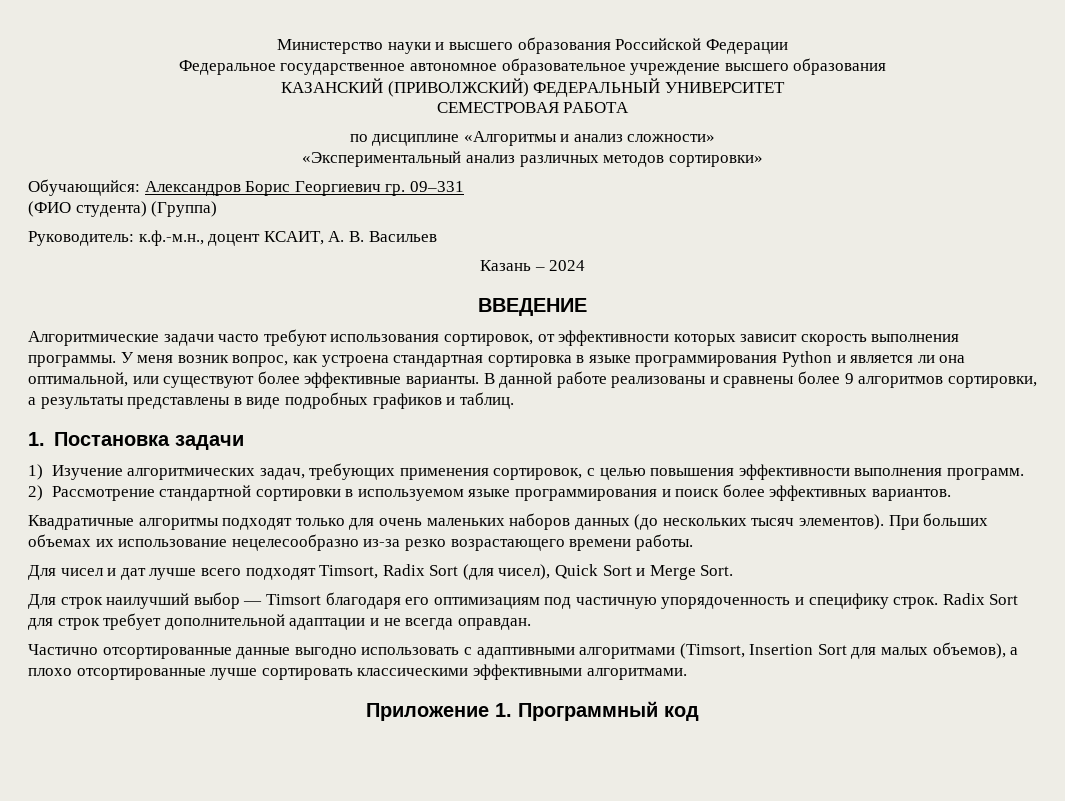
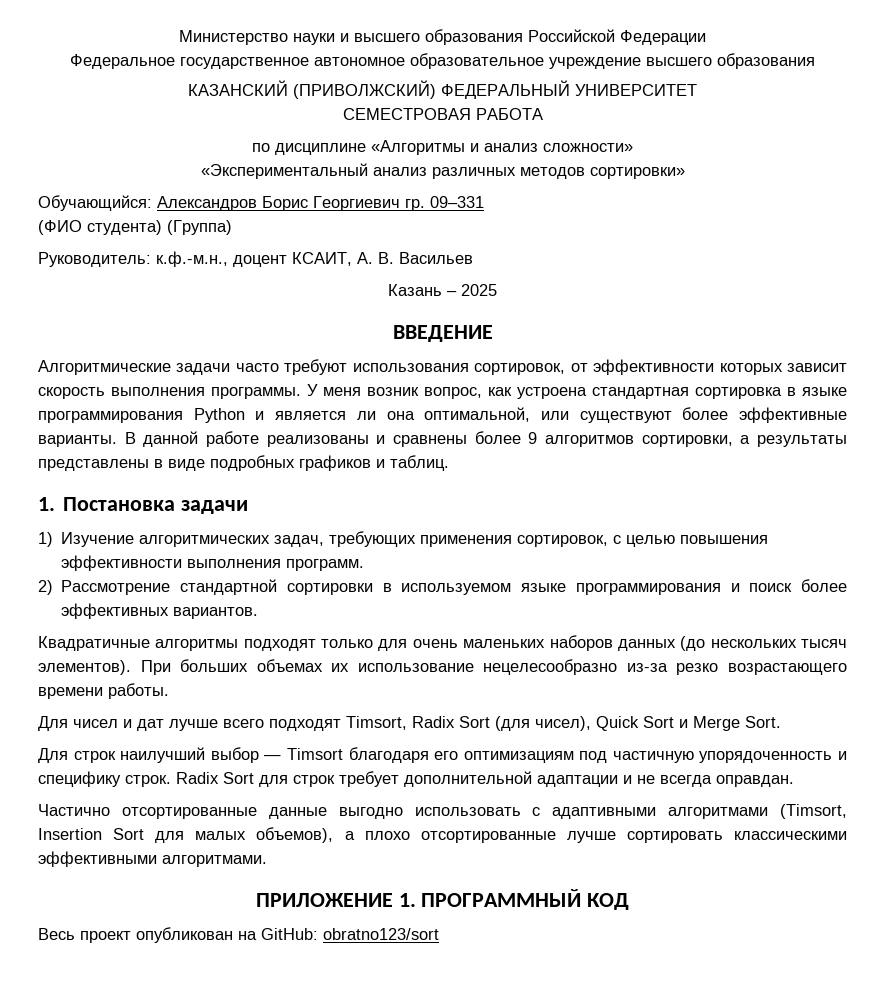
- Казань – 2024
+ Казань – 2025
- Приложение 1. Программный код
+ ПРИЛОЖЕНИЕ 1. ПРОГРАММНЫЙ КОД
+ Весь проект опубликован на GitHub: obratno123/sort

